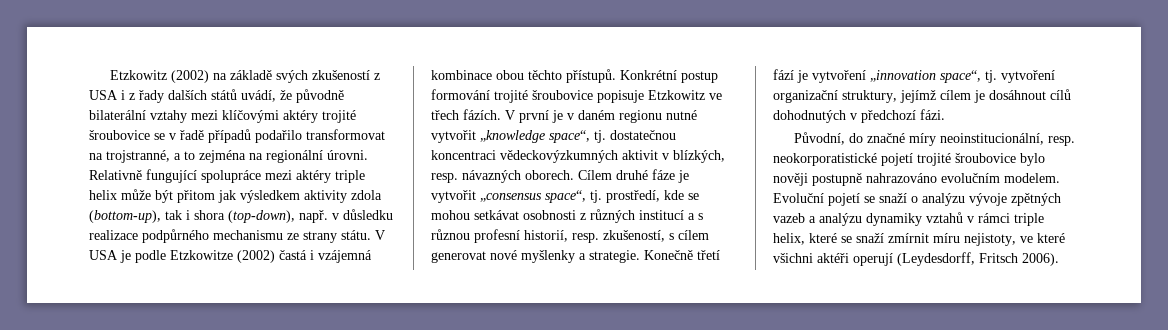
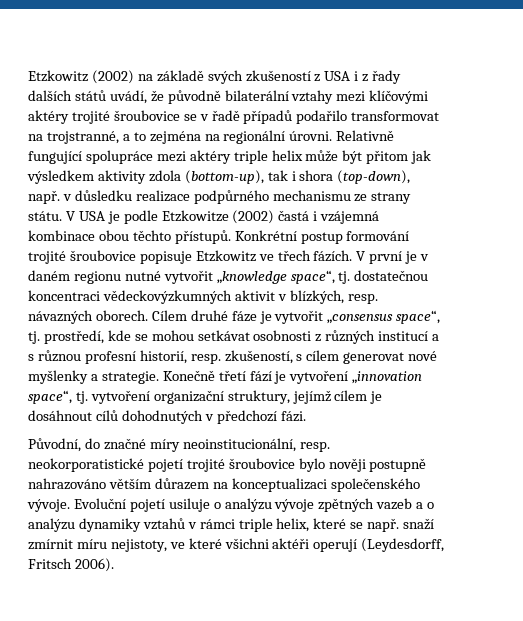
- Původní, do značné míry neoinstitucionální, resp. neokorporatistické pojetí trojité šroubovice bylo nověji postupně nahrazováno evolučním modelem. Evoluční pojetí se snaží o analýzu vývoje zpětných vazeb a analýzu dynamiky vztahů v rámci triple helix, které se snaží zmírnit míru nejistoty, ve které všichni aktéři operují (Leydesdorff, Fritsch 2006).
+ Původní, do značné míry neoinstitucionální, resp. neokorporatistické pojetí trojité šroubovice bylo nověji postupně nahrazováno větším důrazem na konceptualizaci společenského vývoje. Evoluční pojetí usiluje o analýzu vývoje zpětných vazeb a o analýzu dynamiky vztahů v rámci triple helix, které se např. snaží zmírnit míru nejistoty, ve které všichni aktéři operují (Leydesdorff, Fritsch 2006).

